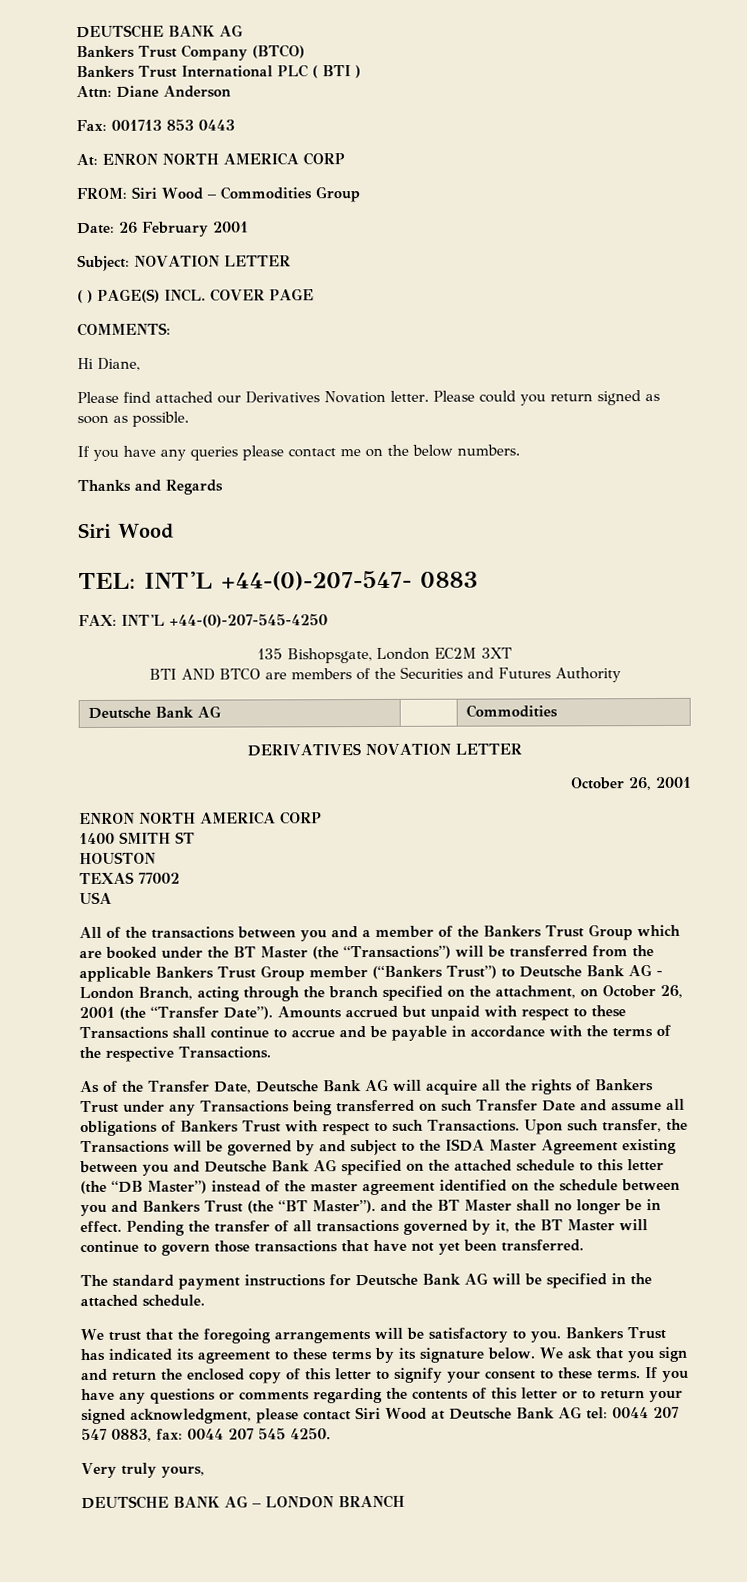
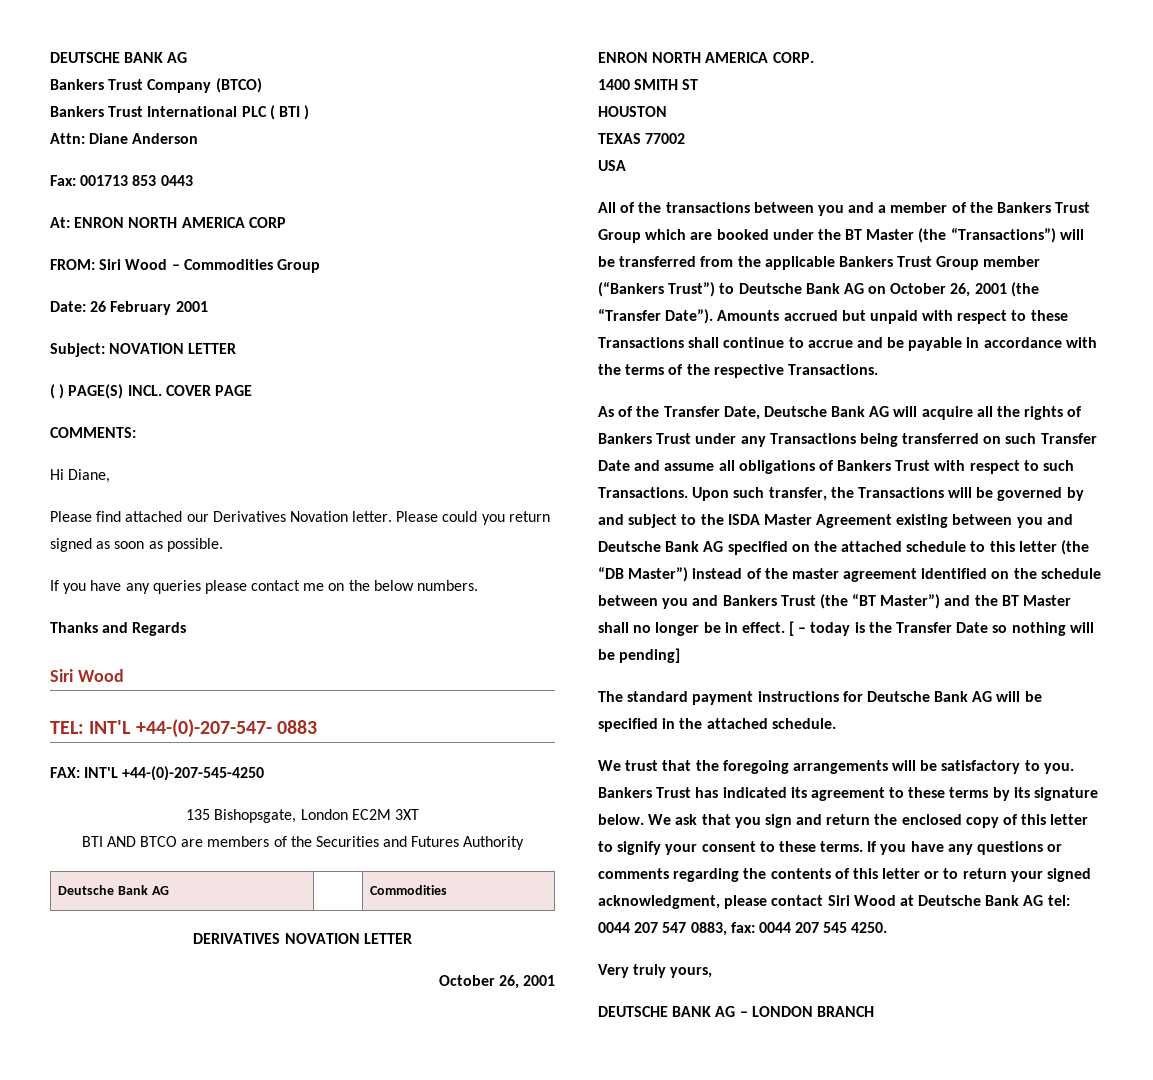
  DERIVATIVES NOVATION LETTER
  October 26, 2001
- ENRON NORTH AMERICA CORP
+ ENRON NORTH AMERICA CORP.
- All of the transactions between you and a member of the Bankers Trust Group which are booked under the BT Master (the “Transactions”) will be transferred from the applicable Bankers Trust Group member (“Bankers Trust”) to Deutsche Bank AG - London Branch, acting through the branch specified on the attachment, on October 26, 2001 (the “Transfer Date”).
+ All of the transactions between you and a member of the Bankers Trust Group which are booked under the BT Master (the “Transactions”) will be transferred from the applicable Bankers Trust Group member (“Bankers Trust”) to Deutsche Bank AG on October 26, 2001 (the “Transfer Date”).
- Upon such transfer, the Transactions will be governed by and subject to the ISDA Master Agreement existing between you and Deutsche Bank AG specified on the attached schedule to this letter (the “DB Master”) instead of the master agreement identified on the schedule between you and Bankers Trust (the “BT Master”). and the BT Master shall no longer be in effect.
+ Upon such transfer, the Transactions will be governed by and subject to the ISDA Master Agreement existing between you and Deutsche Bank AG specified on the attached schedule to this letter (the “DB Master”) instead of the master agreement identified on the schedule between you and Bankers Trust (the “BT Master”) and the BT Master shall no longer be in effect.
- Pending the transfer of all transactions governed by it, the BT Master will continue to govern those transactions that have not yet been transferred.
+ [ – today is the Transfer Date so nothing will be pending]

